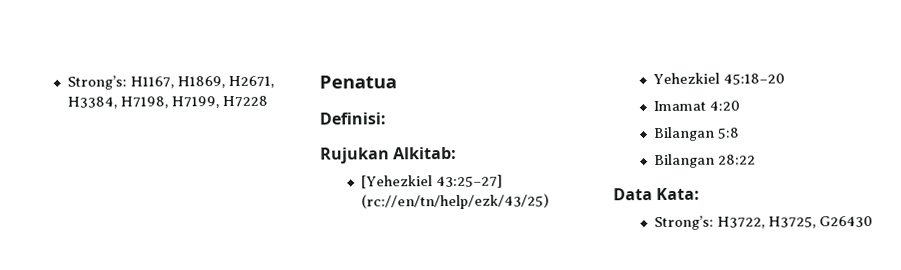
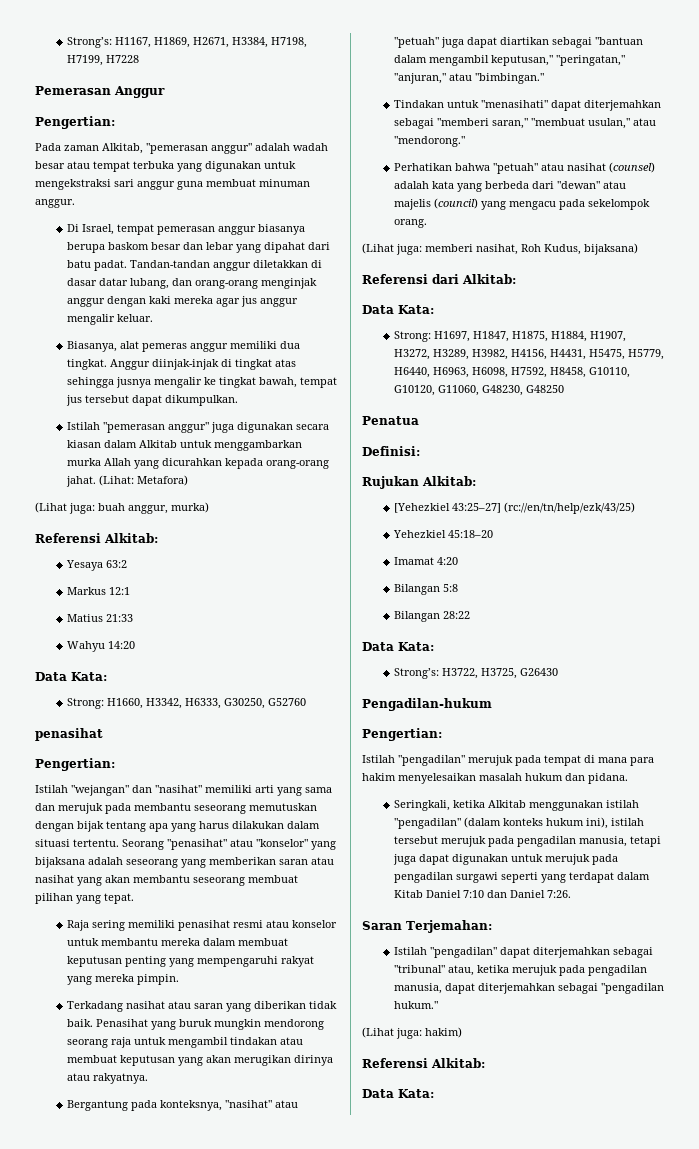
+ Pemerasan Anggur
+ Pengertian:
+ Pada zaman Alkitab, "pemerasan anggur" adalah wadah besar atau tempat terbuka yang digunakan untuk mengekstraksi sari anggur guna membuat minuman anggur.
+ Di Israel, tempat pemerasan anggur biasanya berupa baskom besar dan lebar yang dipahat dari batu padat. Tandan-tandan anggur diletakkan di dasar datar lubang, dan orang-orang menginjak anggur dengan kaki mereka agar jus anggur mengalir keluar.
+ Biasanya, alat pemeras anggur memiliki dua tingkat. Anggur diinjak-injak di tingkat atas sehingga jusnya mengalir ke tingkat bawah, tempat jus tersebut dapat dikumpulkan.
+ Istilah "pemerasan anggur" juga digunakan secara kiasan dalam Alkitab untuk menggambarkan murka Allah yang dicurahkan kepada orang-orang jahat. (Lihat: Metafora)
+ (Lihat juga: buah anggur, murka)
+ Referensi Alkitab:
+ Yesaya 63:2
+ Markus 12:1
+ Matius 21:33
+ Wahyu 14:20
+ Data Kata:
+ Strong: H1660, H3342, H6333, G30250, G52760
+ penasihat
+ Pengertian:
+ Istilah "wejangan" dan "nasihat" memiliki arti yang sama dan merujuk pada membantu seseorang memutuskan dengan bijak tentang apa yang harus dilakukan dalam situasi tertentu. Seorang "penasihat" atau "konselor" yang bijaksana adalah seseorang yang memberikan saran atau nasihat yang akan membantu seseorang membuat pilihan yang tepat.
+ Raja sering memiliki penasihat resmi atau konselor untuk membantu mereka dalam membuat keputusan penting yang mempengaruhi rakyat yang mereka pimpin.
+ Terkadang nasihat atau saran yang diberikan tidak baik. Penasihat yang buruk mungkin mendorong seorang raja untuk mengambil tindakan atau membuat keputusan yang akan merugikan dirinya atau rakyatnya.
+ Bergantung pada konteksnya, "nasihat" atau "petuah" juga dapat diartikan sebagai "bantuan dalam mengambil keputusan," "peringatan," "anjuran," atau "bimbingan."
+ Tindakan untuk "menasihati" dapat diterjemahkan sebagai "memberi saran," "membuat usulan," atau "mendorong."
+ Perhatikan bahwa "petuah" atau nasihat (counsel) adalah kata yang berbeda dari "dewan" atau majelis (council) yang mengacu pada sekelompok orang.
+ (Lihat juga: memberi nasihat, Roh Kudus, bijaksana)
+ Referensi dari Alkitab:
+ Data Kata:
+ Strong: H1697, H1847, H1875, H1884, H1907, H3272, H3289, H3982, H4156, H4431, H5475, H5779, H6440, H6963, H6098, H7592, H8458, G10110, G10120, G11060, G48230, G48250
+ Pengadilan-hukum
+ Pengertian:
+ Istilah "pengadilan" merujuk pada tempat di mana para hakim menyelesaikan masalah hukum dan pidana.
+ Seringkali, ketika Alkitab menggunakan istilah "pengadilan" (dalam konteks hukum ini), istilah tersebut merujuk pada pengadilan manusia, tetapi juga dapat digunakan untuk merujuk pada pengadilan surgawi seperti yang terdapat dalam Kitab Daniel 7:10 dan Daniel 7:26.
+ Saran Terjemahan:
+ Istilah "pengadilan" dapat diterjemahkan sebagai "tribunal" atau, ketika merujuk pada pengadilan manusia, dapat diterjemahkan sebagai "pengadilan hukum."
+ (Lihat juga: hakim)
+ Referensi Alkitab:
+ Data Kata:

